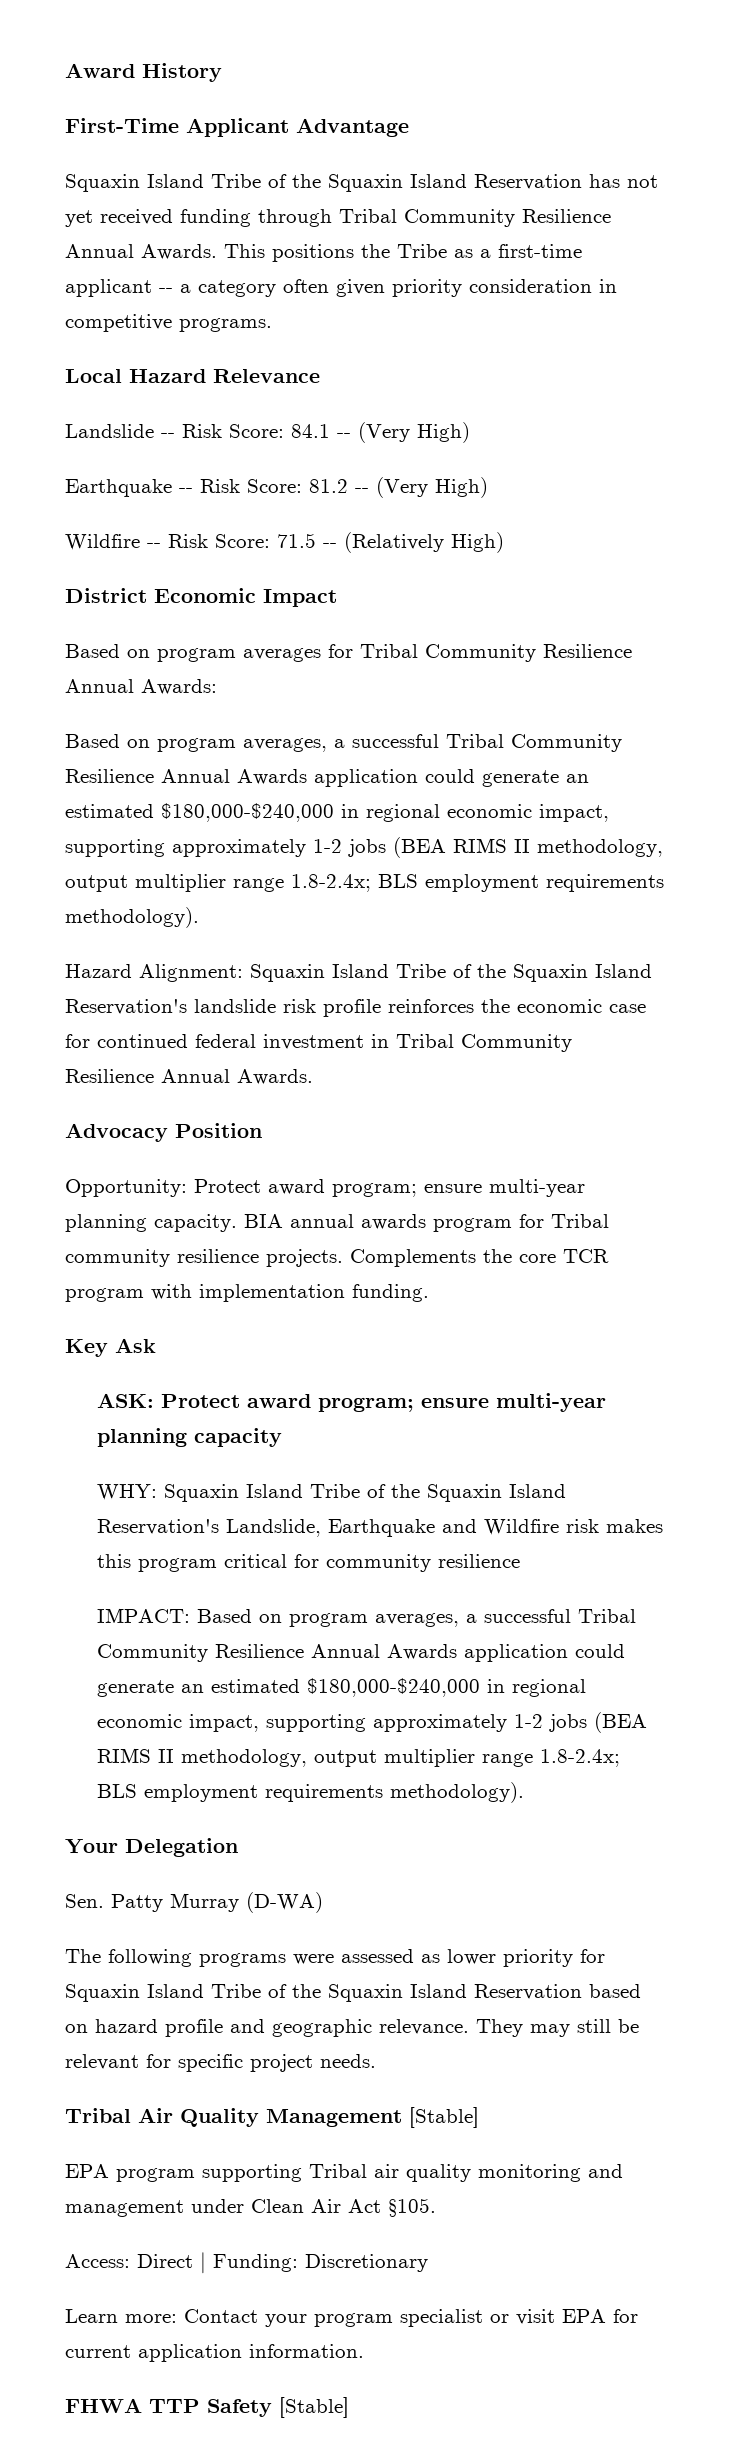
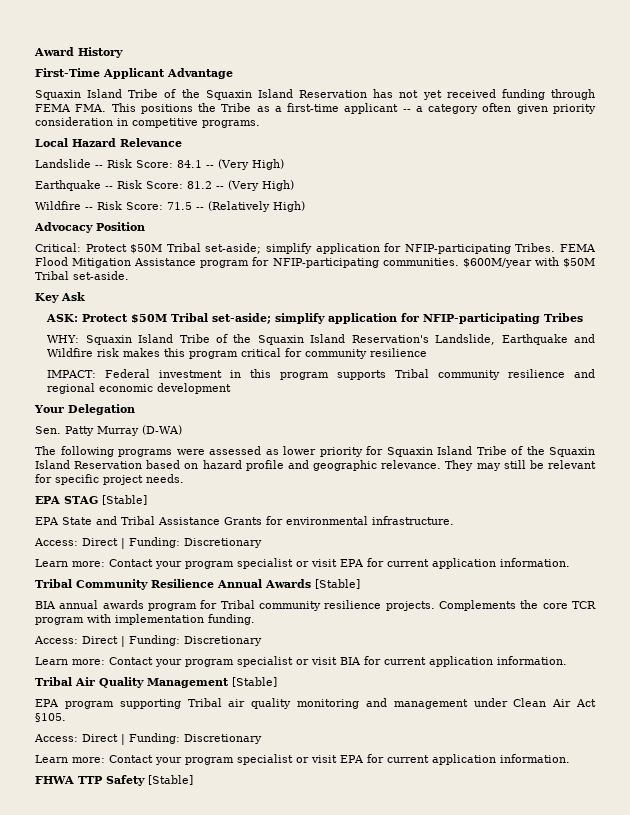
- Squaxin Island Tribe of the Squaxin Island Reservation has not yet received funding through Tribal Community Resilience Annual Awards. This positions the Tribe as a first-time applicant -- a category often given priority consideration in competitive programs.
+ Squaxin Island Tribe of the Squaxin Island Reservation has not yet received funding through FEMA FMA. This positions the Tribe as a first-time applicant -- a category often given priority consideration in competitive programs.
- District Economic Impact
- Based on program averages for Tribal Community Resilience Annual Awards:
- Based on program averages, a successful Tribal Community Resilience Annual Awards application could generate an estimated $180,000-$240,000 in regional economic impact, supporting approximately 1-2 jobs (BEA RIMS II methodology, output multiplier range 1.8-2.4x; BLS employment requirements methodology).
- Hazard Alignment: Squaxin Island Tribe of the Squaxin Island Reservation's landslide risk profile reinforces the economic case for continued federal investment in Tribal Community Resilience Annual Awards.
  Advocacy Position
- Opportunity: Protect award program; ensure multi-year planning capacity. BIA annual awards program for Tribal community resilience projects. Complements the core TCR program with implementation funding.
+ Critical: Protect $50M Tribal set-aside; simplify application for NFIP-participating Tribes. FEMA Flood Mitigation Assistance program for NFIP-participating communities. $600M/year with $50M Tribal set-aside.
  Key Ask
- ASK: Protect award program; ensure multi-year planning capacity
+ ASK: Protect $50M Tribal set-aside; simplify application for NFIP-participating Tribes
- IMPACT: Based on program averages, a successful Tribal Community Resilience Annual Awards application could generate an estimated $180,000-$240,000 in regional economic impact, supporting approximately 1-2 jobs (BEA RIMS II methodology, output multiplier range 1.8-2.4x; BLS employment requirements methodology).
+ IMPACT: Federal investment in this program supports Tribal community resilience and regional economic development
+ EPA STAG [Stable]
+ EPA State and Tribal Assistance Grants for environmental infrastructure.
+ Access: Direct | Funding: Discretionary
+ Learn more: Contact your program specialist or visit EPA for current application information.
+ Tribal Community Resilience Annual Awards [Stable]
+ BIA annual awards program for Tribal community resilience projects. Complements the core TCR program with implementation funding.
+ Access: Direct | Funding: Discretionary
+ Learn more: Contact your program specialist or visit BIA for current application information.

